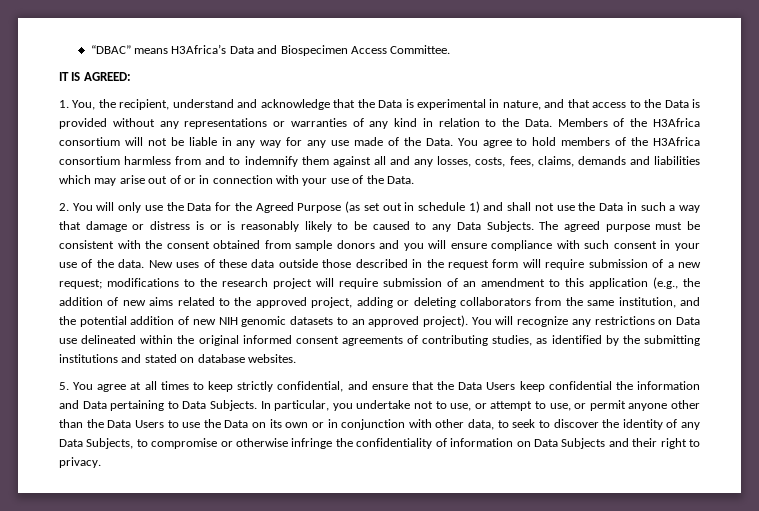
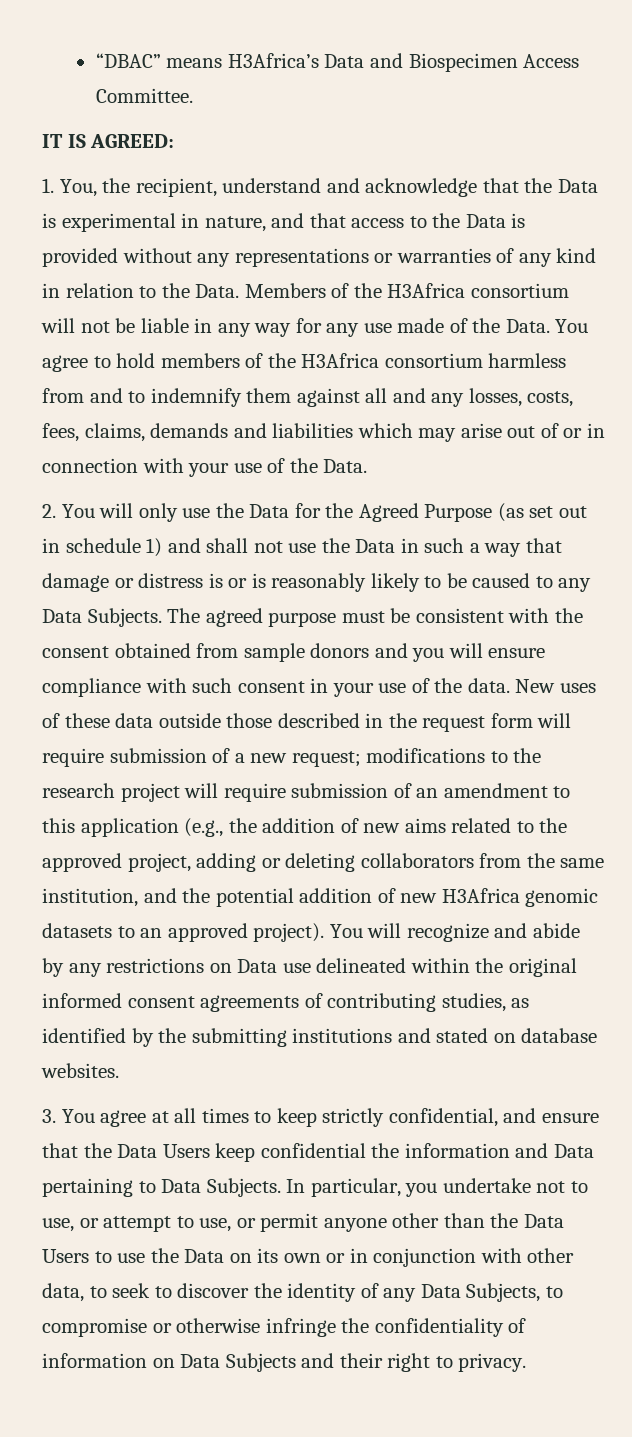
- modifications to the research project will require submission of an amendment to this application (e.g., the addition of new aims related to the approved project, adding or deleting collaborators from the same institution, and the potential addition of new NIH genomic datasets to an approved project).
+ modifications to the research project will require submission of an amendment to this application (e.g., the addition of new aims related to the approved project, adding or deleting collaborators from the same institution, and the potential addition of new H3Africa genomic datasets to an approved project).
- You will recognize any restrictions on Data use delineated within the original informed consent agreements of contributing studies, as identified by the submitting institutions and stated on database websites.
+ You will recognize and abide by any restrictions on Data use delineated within the original informed consent agreements of contributing studies, as identified by the submitting institutions and stated on database websites.
- 5. You agree at all times to keep strictly confidential, and ensure that the Data Users keep confidential the information and Data pertaining to Data Subjects.
+ 3. You agree at all times to keep strictly confidential, and ensure that the Data Users keep confidential the information and Data pertaining to Data Subjects.

